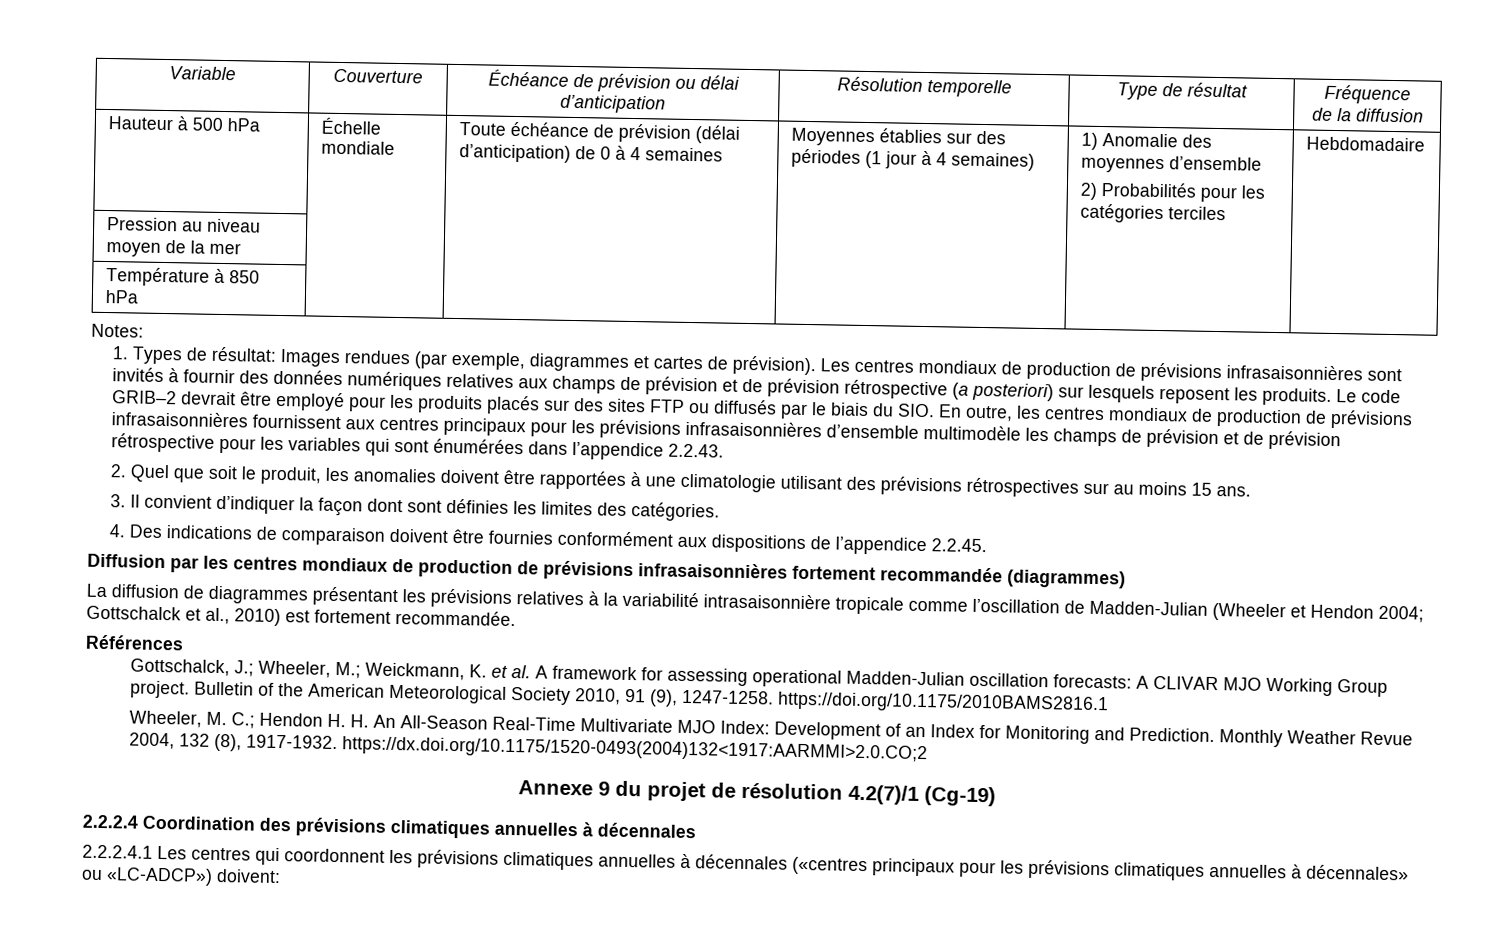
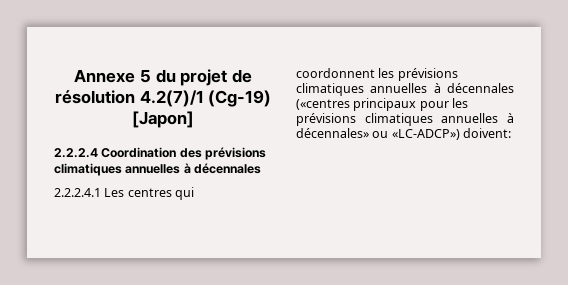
- Variable | Couverture | Échéance de prévision ou délai d’anticipation | Résolution temporelle | Type de résultat | Fréquence
- de la diffusion
- Hauteur à 500 hPa | Échelle mondiale | Toute échéance de prévision (délai d’anticipation) de 0 à 4 semaines | Moyennes établies sur des périodes (1 jour à 4 semaines) | 1) Anomalie des moyennes d’ensemble
- 2) Probabilités pour les catégories terciles | Hebdomadaire
- Pression au niveau moyen de la mer | | | | |
- Température à 850 hPa | | | | |
- Notes:
- 1. Types de résultat: Images rendues (par exemple, diagrammes et cartes de prévision). Les centres mondiaux de production de prévisions infrasaisonnières sont invités à fournir des données numériques relatives aux champs de prévision et de prévision rétrospective (a posteriori) sur lesquels reposent les produits. Le code GRIB–2 devrait être employé pour les produits placés sur des sites FTP ou diffusés par le biais du SIO. En outre, les centres mondiaux de production de prévisions infrasaisonnières fournissent aux centres principaux pour les prévisions infrasaisonnières d’ensemble multimodèle les champs de prévision et de prévision rétrospective pour les variables qui sont énumérées dans l’appendice 2.2.43.
- 2. Quel que soit le produit, les anomalies doivent être rapportées à une climatologie utilisant des prévisions rétrospectives sur au moins 15 ans.
- 3. Il convient d’indiquer la façon dont sont définies les limites des catégories.
- 4. Des indications de comparaison doivent être fournies conformément aux dispositions de l’appendice 2.2.45.
- Diffusion par les centres mondiaux de production de prévisions infrasaisonnières fortement recommandée (diagrammes)
- La diffusion de diagrammes présentant les prévisions relatives à la variabilité intrasaisonnière tropicale comme l’oscillation de Madden-Julian (Wheeler et Hendon 2004; Gottschalck et al., 2010) est fortement recommandée.
- Références
- Gottschalck, J.; Wheeler, M.; Weickmann, K. et al. A framework for assessing operational Madden-Julian oscillation forecasts: A CLIVAR MJO Working Group project. Bulletin of the American Meteorological Society 2010, 91 (9), 1247-1258. https://doi.org/10.1175/2010BAMS2816.1
- Wheeler, M. C.; Hendon H. H. An All-Season Real-Time Multivariate MJO Index: Development of an Index for Monitoring and Prediction. Monthly Weather Revue 2004, 132 (8), 1917-1932. https://dx.doi.org/10.1175/1520-0493(2004)132<1917:AARMMI>2.0.CO;2
- Annexe 9 du projet de résolution 4.2(7)/1 (Cg-19)
+ Annexe 5 du projet de résolution 4.2(7)/1 (Cg-19) [Japon]

